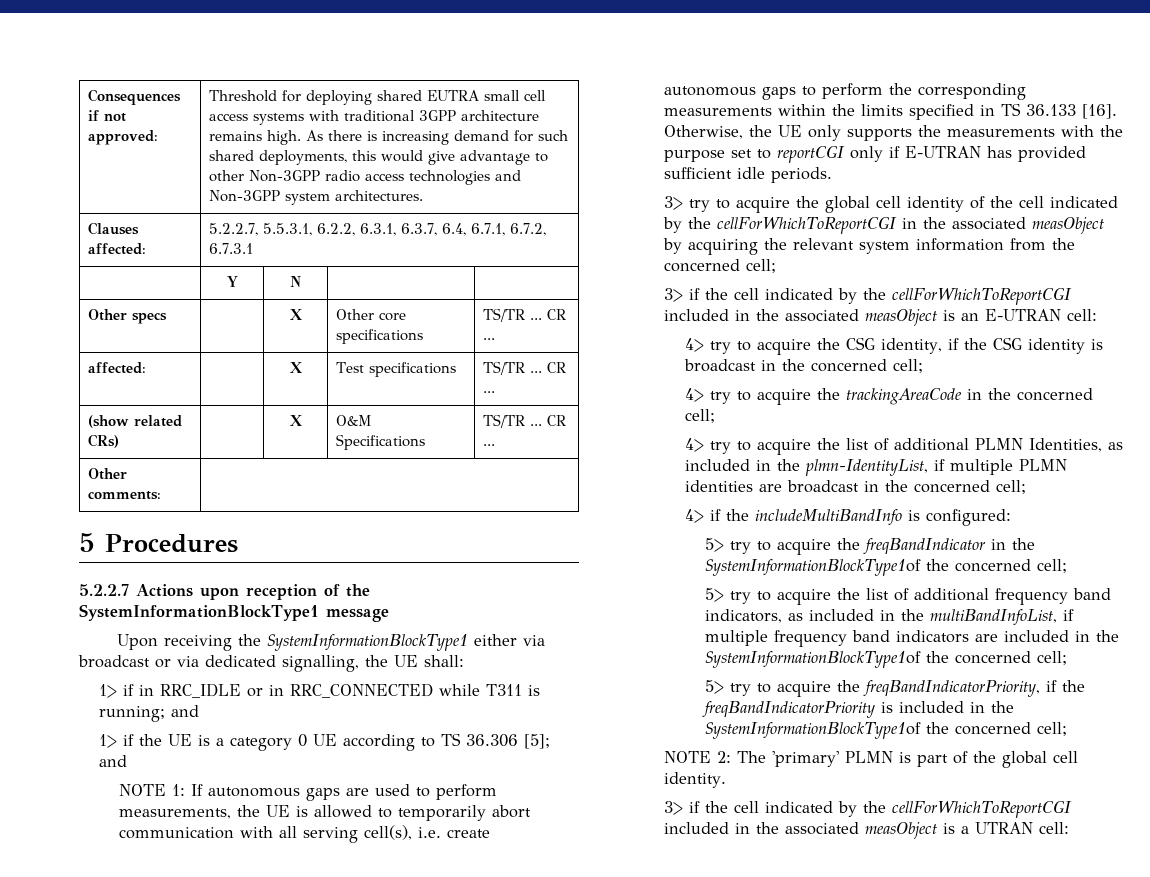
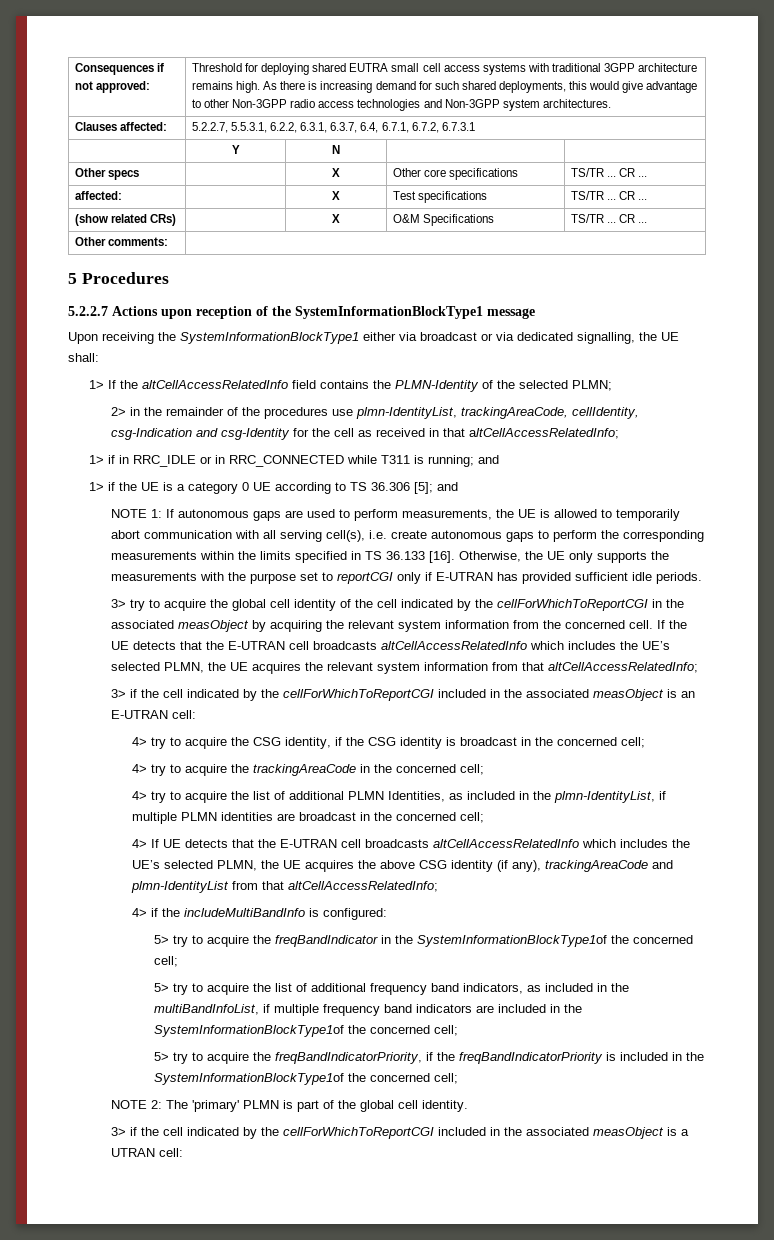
+ 1> If the altCellAccessRelatedInfo field contains the PLMN-Identity of the selected PLMN;
+ 2> in the remainder of the procedures use plmn-IdentityList, trackingAreaCode, cellIdentity, csg-Indication and csg-Identity for the cell as received in that altCellAccessRelatedInfo;
- 3> try to acquire the global cell identity of the cell indicated by the cellForWhichToReportCGI in the associated measObject by acquiring the relevant system information from the concerned cell;
+ 3> try to acquire the global cell identity of the cell indicated by the cellForWhichToReportCGI in the associated measObject by acquiring the relevant system information from the concerned cell. If the UE detects that the E-UTRAN cell broadcasts altCellAccessRelatedInfo which includes the UE’s selected PLMN, the UE acquires the relevant system information from that altCellAccessRelatedInfo;
+ 4> If UE detects that the E-UTRAN cell broadcasts altCellAccessRelatedInfo which includes the UE’s selected PLMN, the UE acquires the above CSG identity (if any), trackingAreaCode and plmn-IdentityList from that altCellAccessRelatedInfo;

